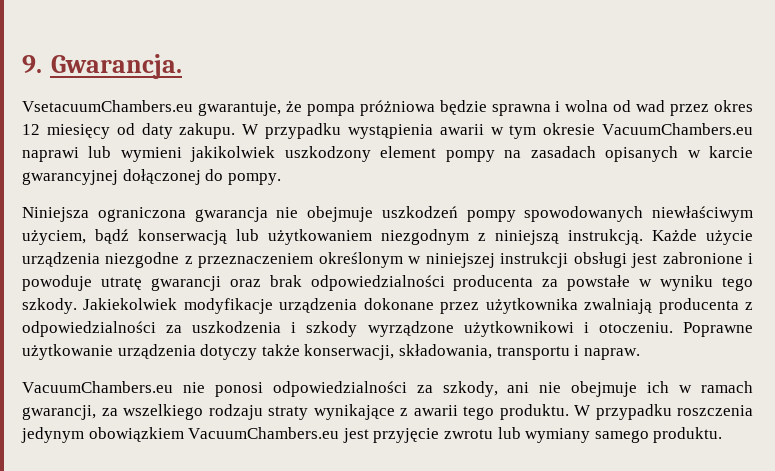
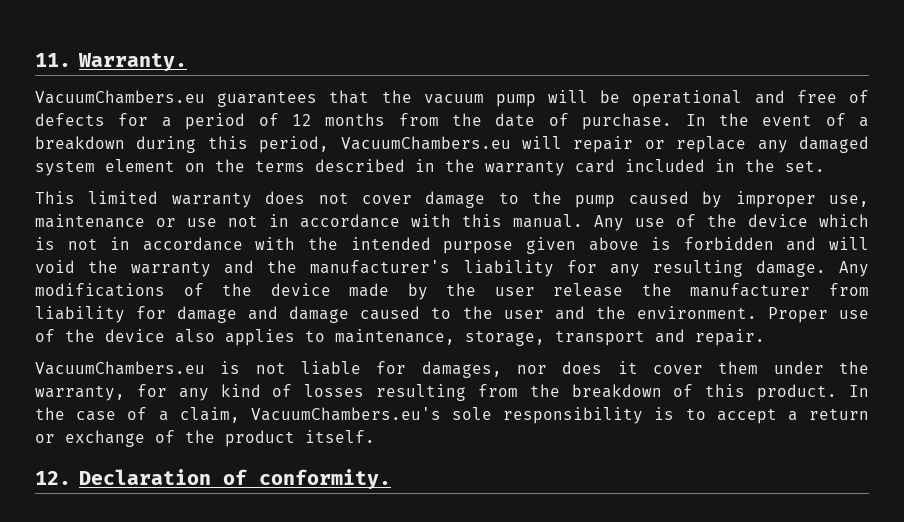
- 9. Gwarancja.
- VsetacuumChambers.eu gwarantuje, że pompa próżniowa będzie sprawna i wolna od wad przez okres 12 miesięcy od daty zakupu. W przypadku wystąpienia awarii w tym okresie VacuumChambers.eu naprawi lub wymieni jakikolwiek uszkodzony element pompy na zasadach opisanych w karcie gwarancyjnej dołączonej do pompy.
- Niniejsza ograniczona gwarancja nie obejmuje uszkodzeń pompy spowodowanych niewłaściwym użyciem, bądź konserwacją lub użytkowaniem niezgodnym z niniejszą instrukcją. Każde użycie urządzenia niezgodne z przeznaczeniem określonym w niniejszej instrukcji obsługi jest zabronione i powoduje utratę gwarancji oraz brak odpowiedzialności producenta za powstałe w wyniku tego szkody. Jakiekolwiek modyfikacje urządzenia dokonane przez użytkownika zwalniają producenta z odpowiedzialności za uszkodzenia i szkody wyrządzone użytkownikowi i otoczeniu. Poprawne użytkowanie urządzenia dotyczy także konserwacji, składowania, transportu i napraw.
- VacuumChambers.eu nie ponosi odpowiedzialności za szkody, ani nie obejmuje ich w ramach gwarancji, za wszelkiego rodzaju straty wynikające z awarii tego produktu. W przypadku roszczenia jedynym obowiązkiem VacuumChambers.eu jest przyjęcie zwrotu lub wymiany samego produktu.
+ 11. Warranty.
+ VacuumChambers.eu guarantees that the vacuum pump will be operational and free of defects for a period of 12 months from the date of purchase. In the event of a breakdown during this period, VacuumChambers.eu will repair or replace any damaged system element on the terms described in the warranty card included in the set.
+ This limited warranty does not cover damage to the pump caused by improper use, maintenance or use not in accordance with this manual. Any use of the device which is not in accordance with the intended purpose given above is forbidden and will void the warranty and the manufacturer's liability for any resulting damage. Any modifications of the device made by the user release the manufacturer from liability for damage and damage caused to the user and the environment. Proper use of the device also applies to maintenance, storage, transport and repair.
+ VacuumChambers.eu is not liable for damages, nor does it cover them under the warranty, for any kind of losses resulting from the breakdown of this product. In the case of a claim, VacuumChambers.eu's sole responsibility is to accept a return or exchange of the product itself.
+ 12. Declaration of conformity.

